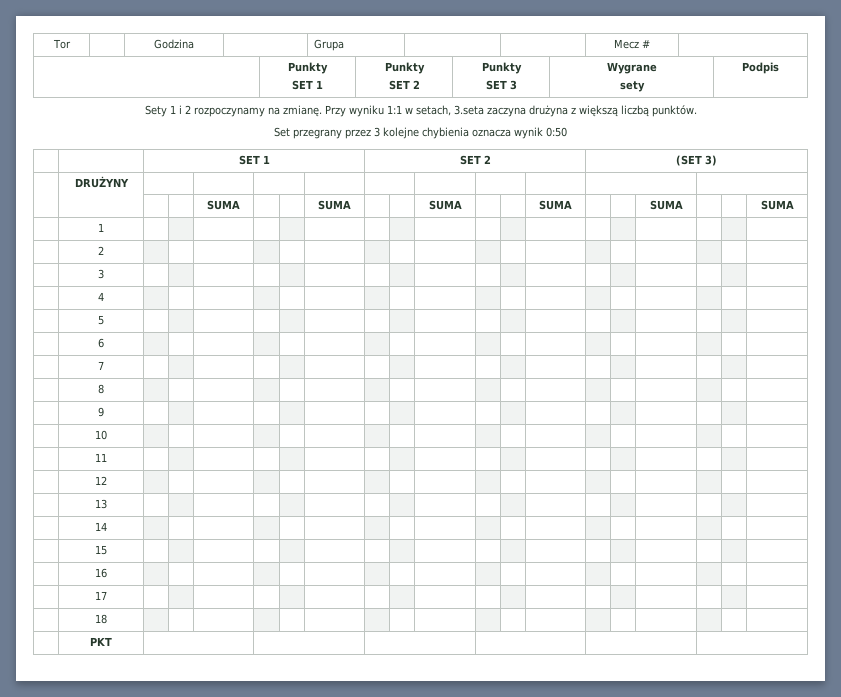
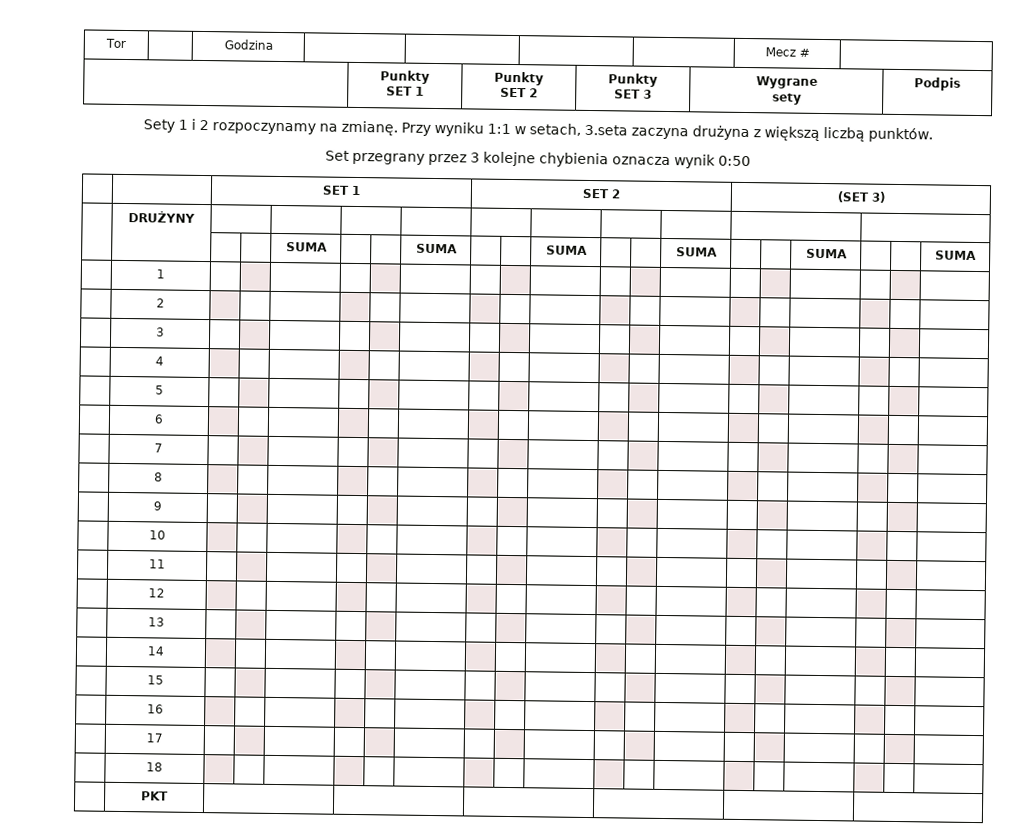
- Tor | | Godzina | | Grupa | | | Mecz # |
+ Tor | | Godzina | | | | | Mecz # |

